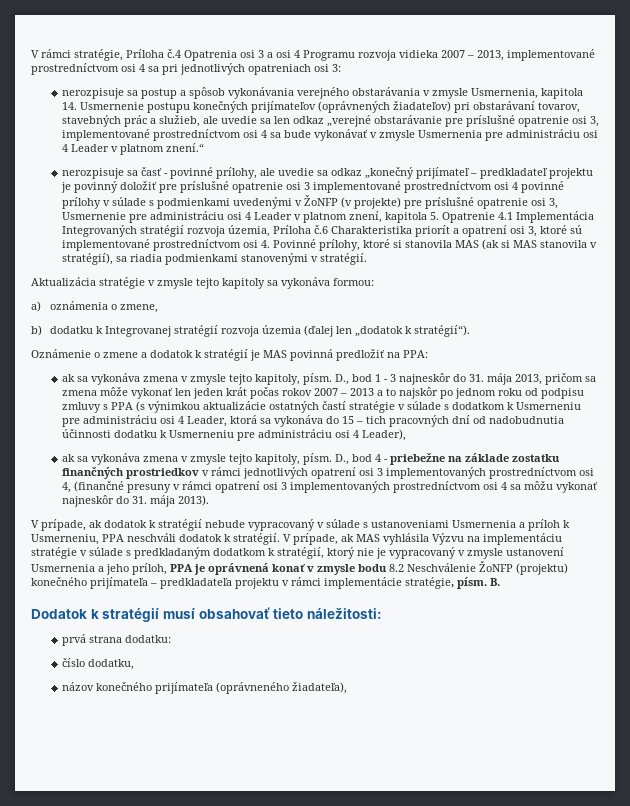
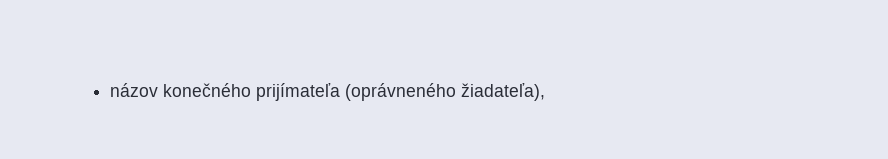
- V rámci stratégie, Príloha č.4 Opatrenia osi 3 a osi 4 Programu rozvoja vidieka 2007 – 2013, implementované prostredníctvom osi 4 sa pri jednotlivých opatreniach osi 3:
- nerozpisuje sa postup a spôsob vykonávania verejného obstarávania v zmysle Usmernenia, kapitola 14. Usmernenie postupu konečných prijímateľov (oprávnených žiadateľov) pri obstarávaní tovarov, stavebných prác a služieb, ale uvedie sa len odkaz „verejné obstarávanie pre príslušné opatrenie osi 3, implementované prostredníctvom osi 4 sa bude vykonávať v zmysle Usmernenia pre administráciu osi 4 Leader v platnom znení.“
- nerozpisuje sa časť - povinné prílohy, ale uvedie sa odkaz „konečný prijímateľ – predkladateľ projektu je povinný doložiť pre príslušné opatrenie osi 3 implementované prostredníctvom osi 4 povinné prílohy v súlade s podmienkami uvedenými v ŽoNFP (v projekte) pre príslušné opatrenie osi 3, Usmernenie pre administráciu osi 4 Leader v platnom znení, kapitola 5. Opatrenie 4.1 Implementácia Integrovaných stratégií rozvoja územia, Príloha č.6 Charakteristika priorít a opatrení osi 3, ktoré sú implementované prostredníctvom osi 4. Povinné prílohy, ktoré si stanovila MAS (ak si MAS stanovila v stratégií), sa riadia podmienkami stanovenými v stratégií.
- Aktualizácia stratégie v zmysle tejto kapitoly sa vykonáva formou:
- a) oznámenia o zmene,
- b) dodatku k Integrovanej stratégií rozvoja územia (ďalej len „dodatok k stratégií“).
- Oznámenie o zmene a dodatok k stratégií je MAS povinná predložiť na PPA:
- ak sa vykonáva zmena v zmysle tejto kapitoly, písm. D., bod 1 - 3 najneskôr do 31. mája 2013, pričom sa zmena môže vykonať len jeden krát počas rokov 2007 – 2013 a to najskôr po jednom roku od podpisu zmluvy s PPA (s výnimkou aktualizácie ostatných častí stratégie v súlade s dodatkom k Usmerneniu pre administráciu osi 4 Leader, ktorá sa vykonáva do 15 – tich pracovných dní od nadobudnutia účinnosti dodatku k Usmerneniu pre administráciu osi 4 Leader),
- ak sa vykonáva zmena v zmysle tejto kapitoly, písm. D., bod 4 - priebežne na základe zostatku finančných prostriedkov v rámci jednotlivých opatrení osi 3 implementovaných prostredníctvom osi 4, (finančné presuny v rámci opatrení osi 3 implementovaných prostredníctvom osi 4 sa môžu vykonať najneskôr do 31. mája 2013).
- V prípade, ak dodatok k stratégií nebude vypracovaný v súlade s ustanoveniami Usmernenia a príloh k Usmerneniu, PPA neschváli dodatok k stratégií. V prípade, ak MAS vyhlásila Výzvu na implementáciu stratégie v súlade s predkladaným dodatkom k stratégií, ktorý nie je vypracovaný v zmysle ustanovení Usmernenia a jeho príloh, PPA je oprávnená konať v zmysle bodu 8.2 Neschválenie ŽoNFP (projektu) konečného prijímateľa – predkladateľa projektu v rámci implementácie stratégie, písm. B.
- Dodatok k stratégií musí obsahovať tieto náležitosti:
- prvá strana dodatku:
- číslo dodatku,

